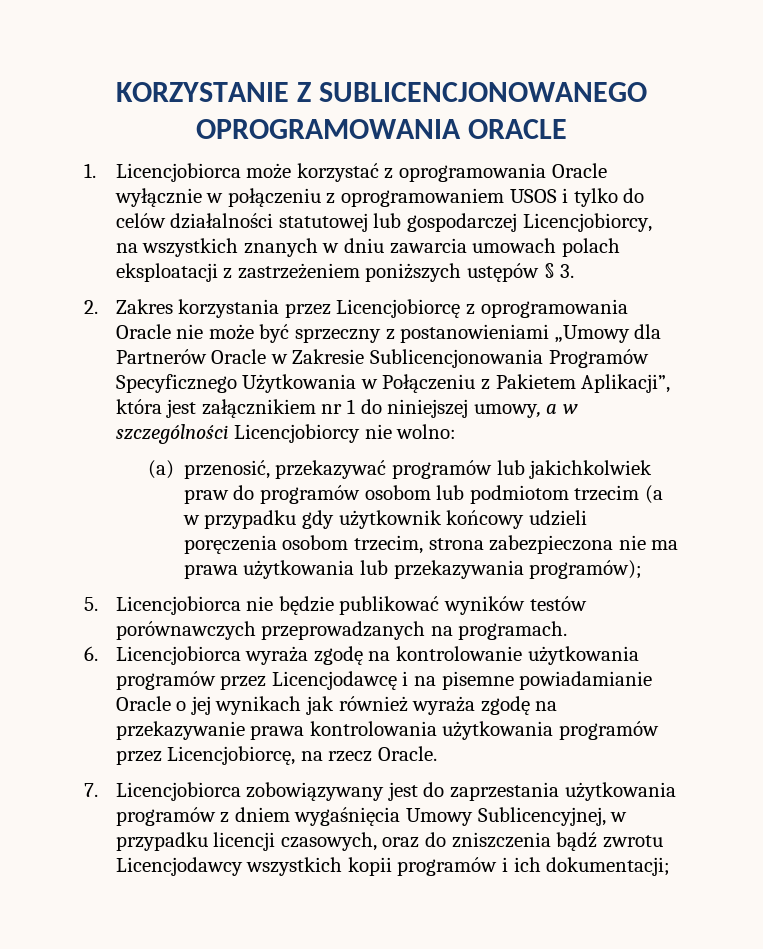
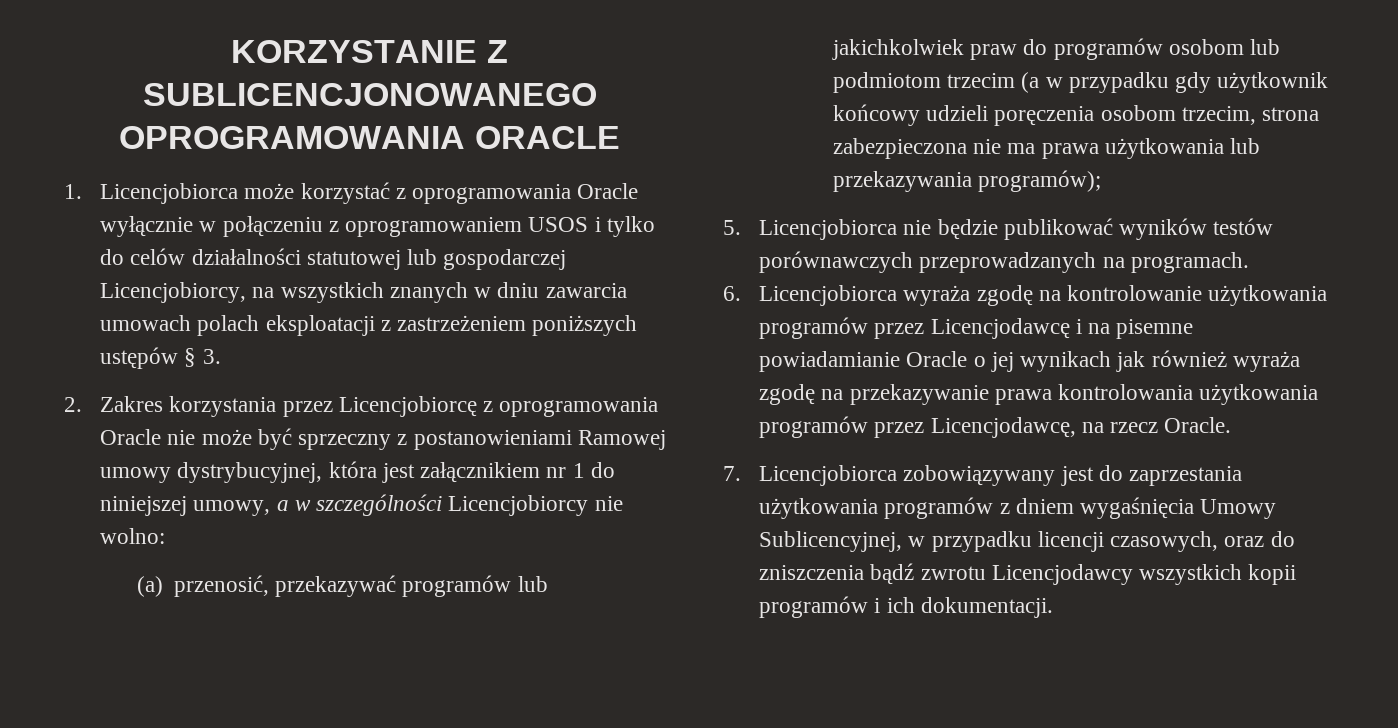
- 2. Zakres korzystania przez Licencjobiorcę z oprogramowania Oracle nie może być sprzeczny z postanowieniami „Umowy dla Partnerów Oracle w Zakresie Sublicencjonowania Programów Specyficznego Użytkowania w Połączeniu z Pakietem Aplikacji”, która jest załącznikiem nr 1 do niniejszej umowy, a w szczególności Licencjobiorcy nie wolno:
+ 2. Zakres korzystania przez Licencjobiorcę z oprogramowania Oracle nie może być sprzeczny z postanowieniami Ramowej umowy dystrybucyjnej, która jest załącznikiem nr 1 do niniejszej umowy, a w szczególności Licencjobiorcy nie wolno:
- 6. Licencjobiorca wyraża zgodę na kontrolowanie użytkowania programów przez Licencjodawcę i na pisemne powiadamianie Oracle o jej wynikach jak również wyraża zgodę na przekazywanie prawa kontrolowania użytkowania programów przez Licencjobiorcę, na rzecz Oracle.
+ 6. Licencjobiorca wyraża zgodę na kontrolowanie użytkowania programów przez Licencjodawcę i na pisemne powiadamianie Oracle o jej wynikach jak również wyraża zgodę na przekazywanie prawa kontrolowania użytkowania programów przez Licencjodawcę, na rzecz Oracle.
- 7. Licencjobiorca zobowiązywany jest do zaprzestania użytkowania programów z dniem wygaśnięcia Umowy Sublicencyjnej, w przypadku licencji czasowych, oraz do zniszczenia bądź zwrotu Licencjodawcy wszystkich kopii programów i ich dokumentacji;
+ 7. Licencjobiorca zobowiązywany jest do zaprzestania użytkowania programów z dniem wygaśnięcia Umowy Sublicencyjnej, w przypadku licencji czasowych, oraz do zniszczenia bądź zwrotu Licencjodawcy wszystkich kopii programów i ich dokumentacji.

